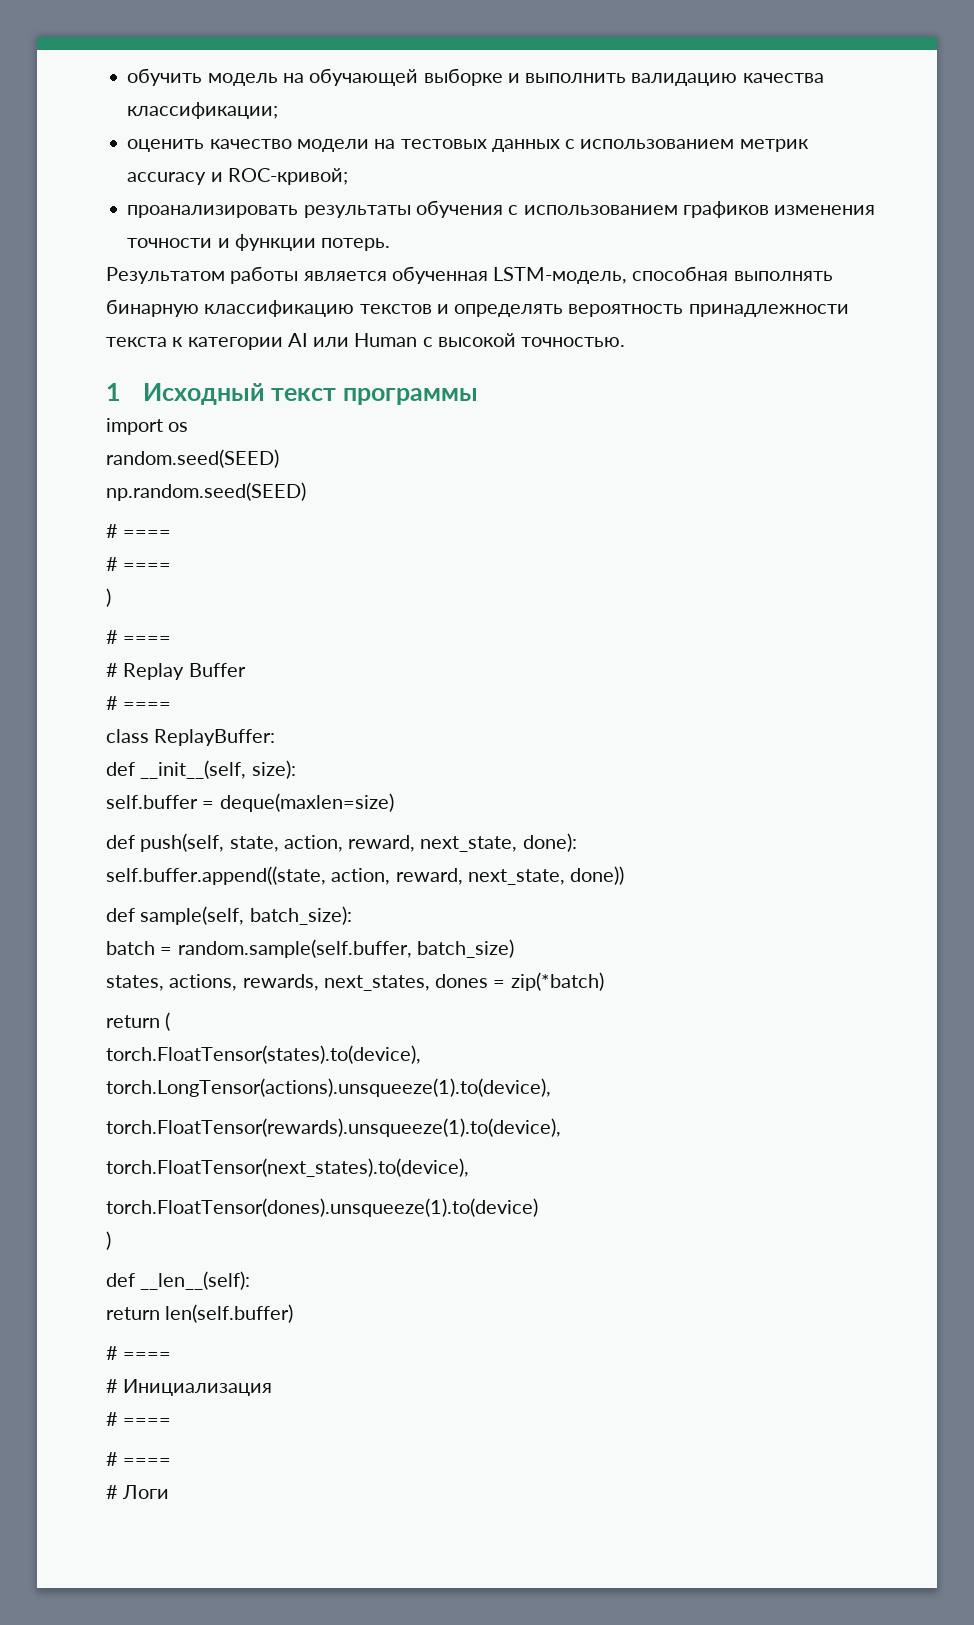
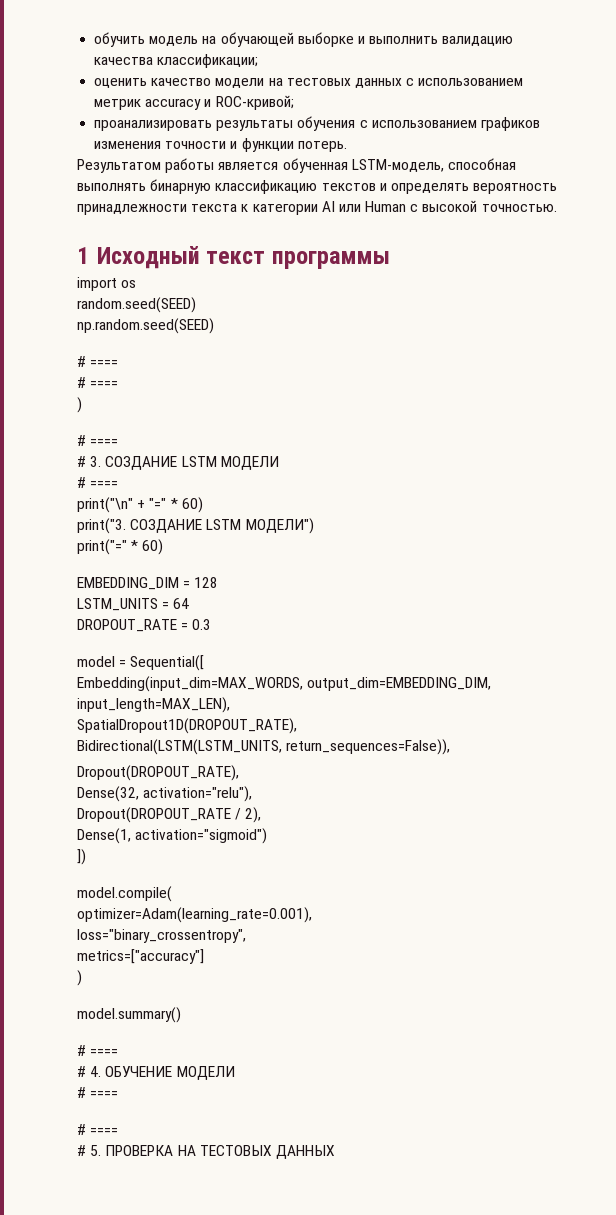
- # Replay Buffer
+ # 3. СОЗДАНИЕ LSTM МОДЕЛИ
  # ====
- class ReplayBuffer:
- def __init__(self, size):
- self.buffer = deque(maxlen=size)
- def push(self, state, action, reward, next_state, done):
- self.buffer.append((state, action, reward, next_state, done))
- def sample(self, batch_size):
- batch = random.sample(self.buffer, batch_size)
- states, actions, rewards, next_states, dones = zip(*batch)
- return (
- torch.FloatTensor(states).to(device),
- torch.LongTensor(actions).unsqueeze(1).to(device),
- torch.FloatTensor(rewards).unsqueeze(1).to(device),
- torch.FloatTensor(next_states).to(device),
- torch.FloatTensor(dones).unsqueeze(1).to(device)
+ print("\n" + "=" * 60)
+ print("3. СОЗДАНИЕ LSTM МОДЕЛИ")
+ print("=" * 60)
+ EMBEDDING_DIM = 128
+ LSTM_UNITS = 64
+ DROPOUT_RATE = 0.3
+ model = Sequential([
+ Embedding(input_dim=MAX_WORDS, output_dim=EMBEDDING_DIM, input_length=MAX_LEN),
+ SpatialDropout1D(DROPOUT_RATE),
+ Bidirectional(LSTM(LSTM_UNITS, return_sequences=False)),
+ Dropout(DROPOUT_RATE),
+ Dense(32, activation="relu"),
+ Dropout(DROPOUT_RATE / 2),
+ Dense(1, activation="sigmoid")
+ ])
+ model.compile(
+ optimizer=Adam(learning_rate=0.001),
+ loss="binary_crossentropy",
+ metrics=["accuracy"]
  )
- def __len__(self):
- return len(self.buffer)
+ model.summary()
  # ====
- # Инициализация
+ # 4. ОБУЧЕНИЕ МОДЕЛИ
- # Логи
+ # 5. ПРОВЕРКА НА ТЕСТОВЫХ ДАННЫХ

